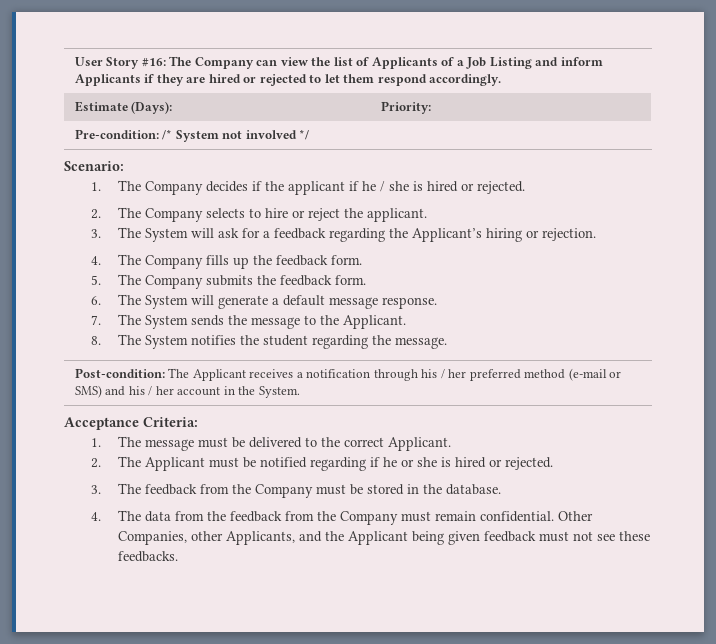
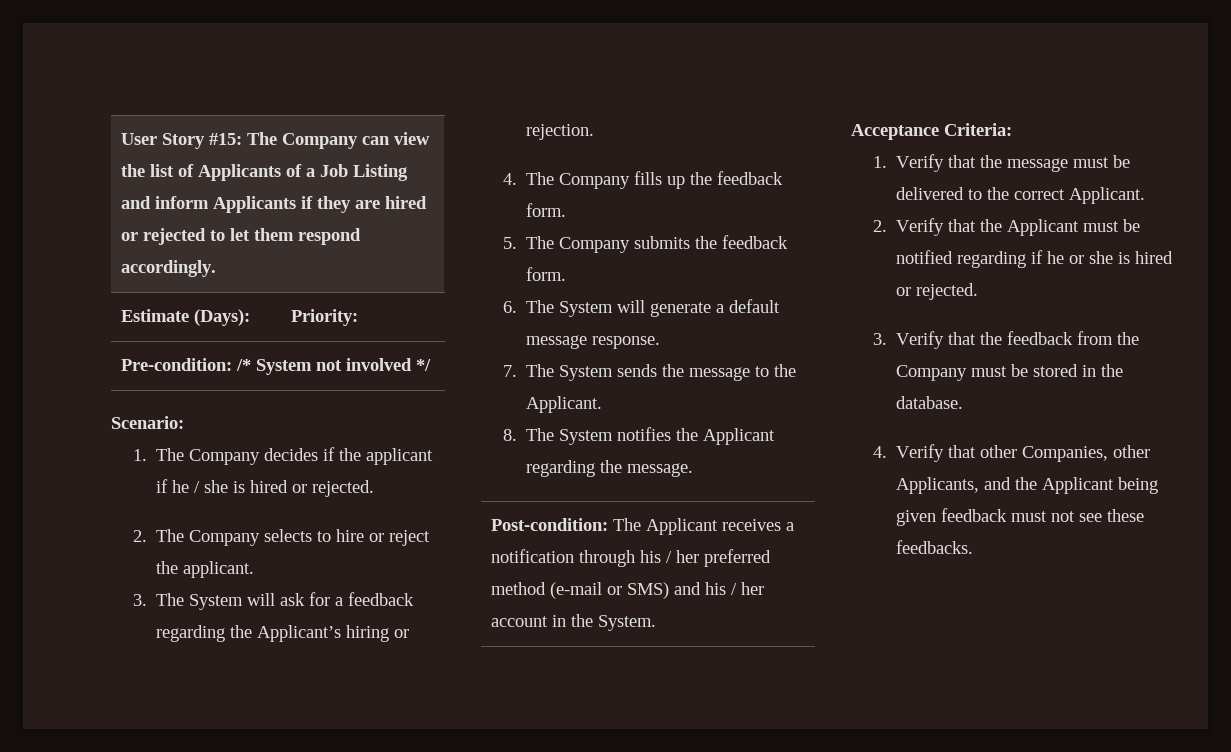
- User Story #16: The Company can view the list of Applicants of a Job Listing and inform Applicants if they are hired or rejected to let them respond accordingly.
+ User Story #15: The Company can view the list of Applicants of a Job Listing and inform Applicants if they are hired or rejected to let them respond accordingly.
- 8. The System notifies the student regarding the message.
+ 8. The System notifies the Applicant regarding the message.
- 1. The message must be delivered to the correct Applicant.
+ 1. Verify that the message must be delivered to the correct Applicant.
- 2. The Applicant must be notified regarding if he or she is hired or rejected.
+ 2. Verify that the Applicant must be notified regarding if he or she is hired or rejected.
- 3. The feedback from the Company must be stored in the database.
+ 3. Verify that the feedback from the Company must be stored in the database.
- 4. The data from the feedback from the Company must remain confidential. Other Companies, other Applicants, and the Applicant being given feedback must not see these feedbacks.
+ 4. Verify that other Companies, other Applicants, and the Applicant being given feedback must not see these feedbacks.

